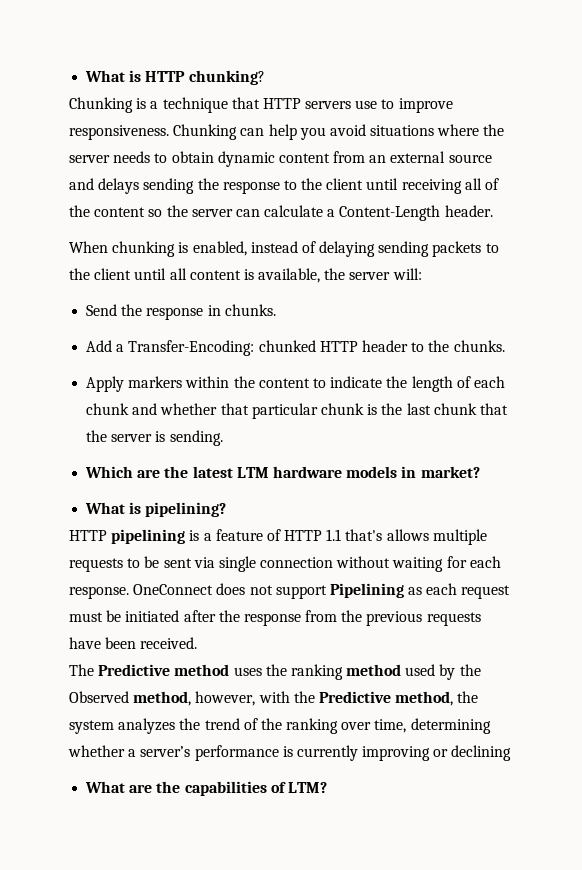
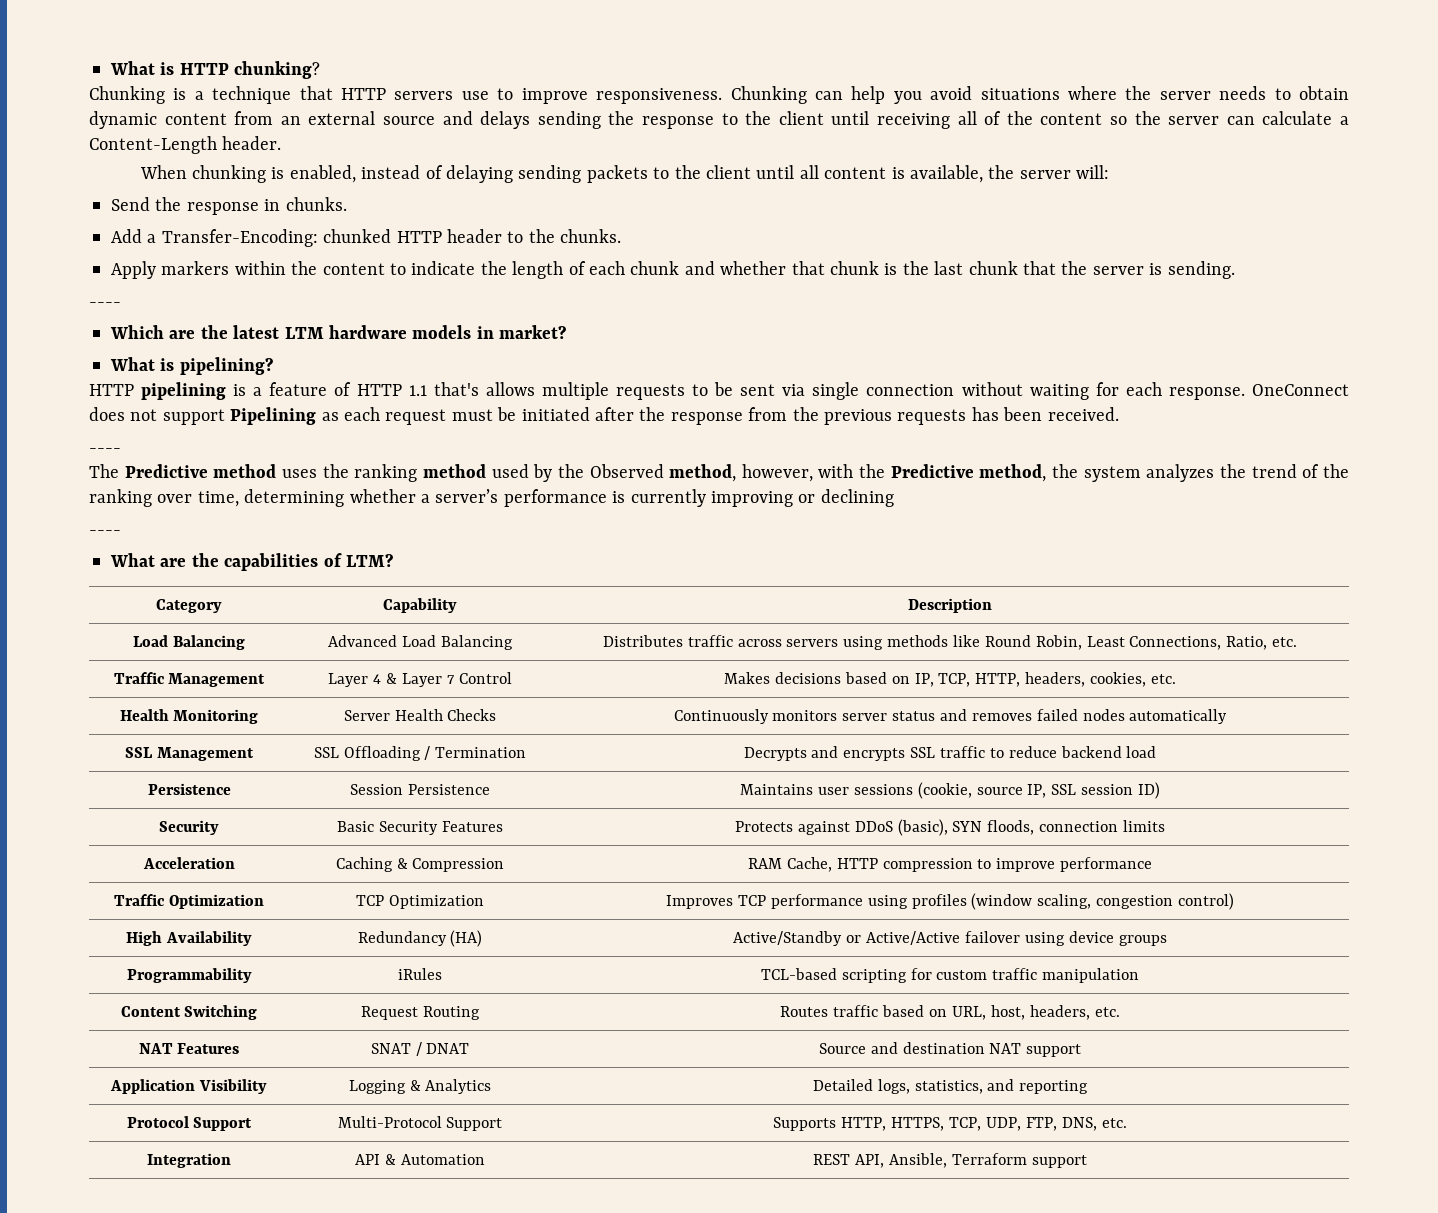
- Apply markers within the content to indicate the length of each chunk and whether that particular chunk is the last chunk that the server is sending.
+ Apply markers within the content to indicate the length of each chunk and whether that chunk is the last chunk that the server is sending.
+ ----
- OneConnect does not support Pipelining as each request must be initiated after the response from the previous requests have been received.
+ OneConnect does not support Pipelining as each request must be initiated after the response from the previous requests has been received.
+ ----
  The Predictive method uses the ranking method used by the Observed method, however, with the Predictive method, the system analyzes the trend of the ranking over time, determining whether a server’s performance is currently improving or declining
+ ----
+ Category | Capability | Description
+ Load Balancing | Advanced Load Balancing | Distributes traffic across servers using methods like Round Robin, Least Connections, Ratio, etc.
+ Traffic Management | Layer 4 & Layer 7 Control | Makes decisions based on IP, TCP, HTTP, headers, cookies, etc.
+ Health Monitoring | Server Health Checks | Continuously monitors server status and removes failed nodes automatically
+ SSL Management | SSL Offloading / Termination | Decrypts and encrypts SSL traffic to reduce backend load
+ Persistence | Session Persistence | Maintains user sessions (cookie, source IP, SSL session ID)
+ Security | Basic Security Features | Protects against DDoS (basic), SYN floods, connection limits
+ Acceleration | Caching & Compression | RAM Cache, HTTP compression to improve performance
+ Traffic Optimization | TCP Optimization | Improves TCP performance using profiles (window scaling, congestion control)
+ High Availability | Redundancy (HA) | Active/Standby or Active/Active failover using device groups
+ Programmability | iRules | TCL-based scripting for custom traffic manipulation
+ Content Switching | Request Routing | Routes traffic based on URL, host, headers, etc.
+ NAT Features | SNAT / DNAT | Source and destination NAT support
+ Application Visibility | Logging & Analytics | Detailed logs, statistics, and reporting
+ Protocol Support | Multi-Protocol Support | Supports HTTP, HTTPS, TCP, UDP, FTP, DNS, etc.
+ Integration | API & Automation | REST API, Ansible, Terraform support

